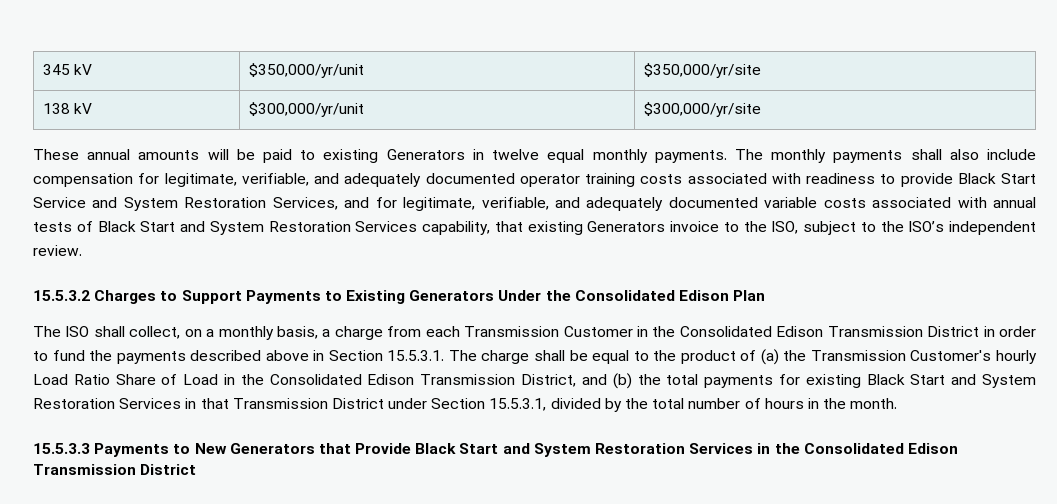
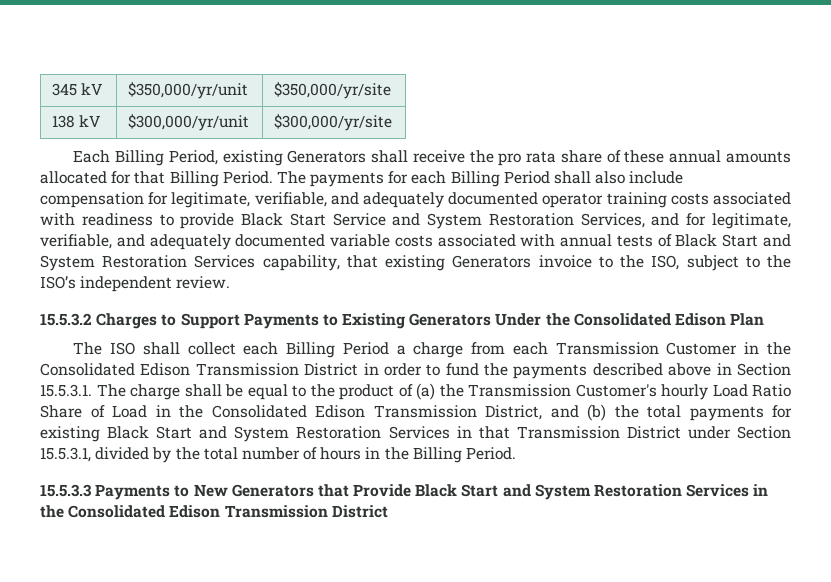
- These annual amounts will be paid to existing Generators in twelve equal monthly payments. The monthly payments shall also include compensation for legitimate, verifiable, and adequately documented operator training costs associated with readiness to provide Black Start Service and System Restoration Services, and for legitimate, verifiable, and adequately documented variable costs associated with annual tests of Black Start and System Restoration Services capability, that existing Generators invoice to the ISO, subject to the ISO’s independent review.
+ Each Billing Period, existing Generators shall receive the pro rata share of these annual amounts allocated for that Billing Period. The payments for each Billing Period shall also include compensation for legitimate, verifiable, and adequately documented operator training costs associated with readiness to provide Black Start Service and System Restoration Services, and for legitimate, verifiable, and adequately documented variable costs associated with annual tests of Black Start and System Restoration Services capability, that existing Generators invoice to the ISO, subject to the ISO’s independent review.
- The ISO shall collect, on a monthly basis, a charge from each Transmission Customer in the Consolidated Edison Transmission District in order to fund the payments described above in Section 15.5.3.1. The charge shall be equal to the product of (a) the Transmission Customer's hourly Load Ratio Share of Load in the Consolidated Edison Transmission District, and (b) the total payments for existing Black Start and System Restoration Services in that Transmission District under Section 15.5.3.1, divided by the total number of hours in the month.
+ The ISO shall collect each Billing Period a charge from each Transmission Customer in the Consolidated Edison Transmission District in order to fund the payments described above in Section 15.5.3.1. The charge shall be equal to the product of (a) the Transmission Customer's hourly Load Ratio Share of Load in the Consolidated Edison Transmission District, and (b) the total payments for existing Black Start and System Restoration Services in that Transmission District under Section 15.5.3.1, divided by the total number of hours in the Billing Period.

